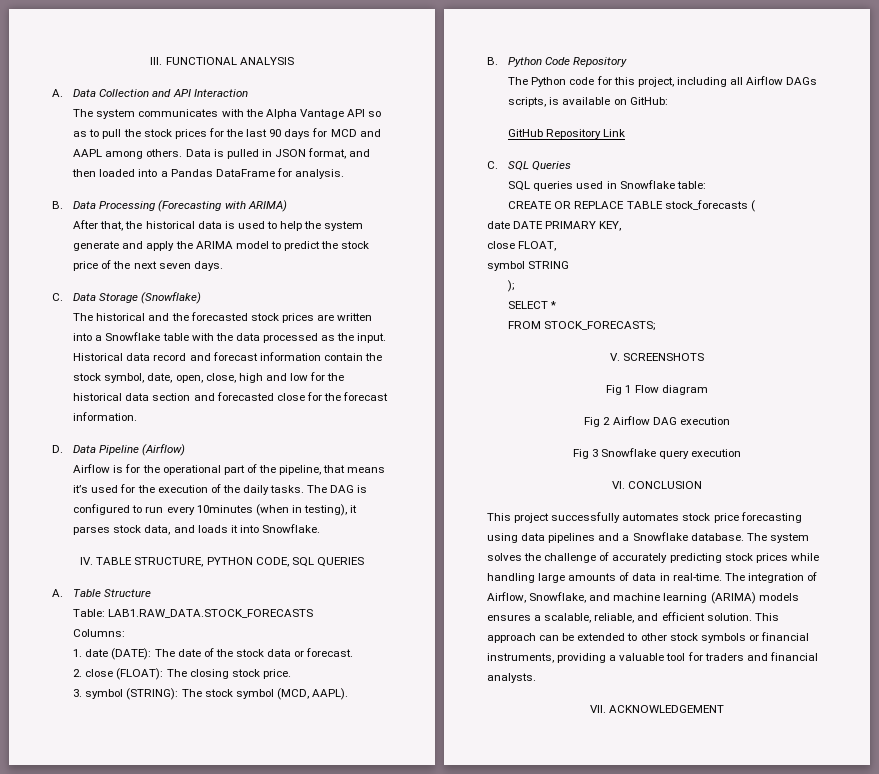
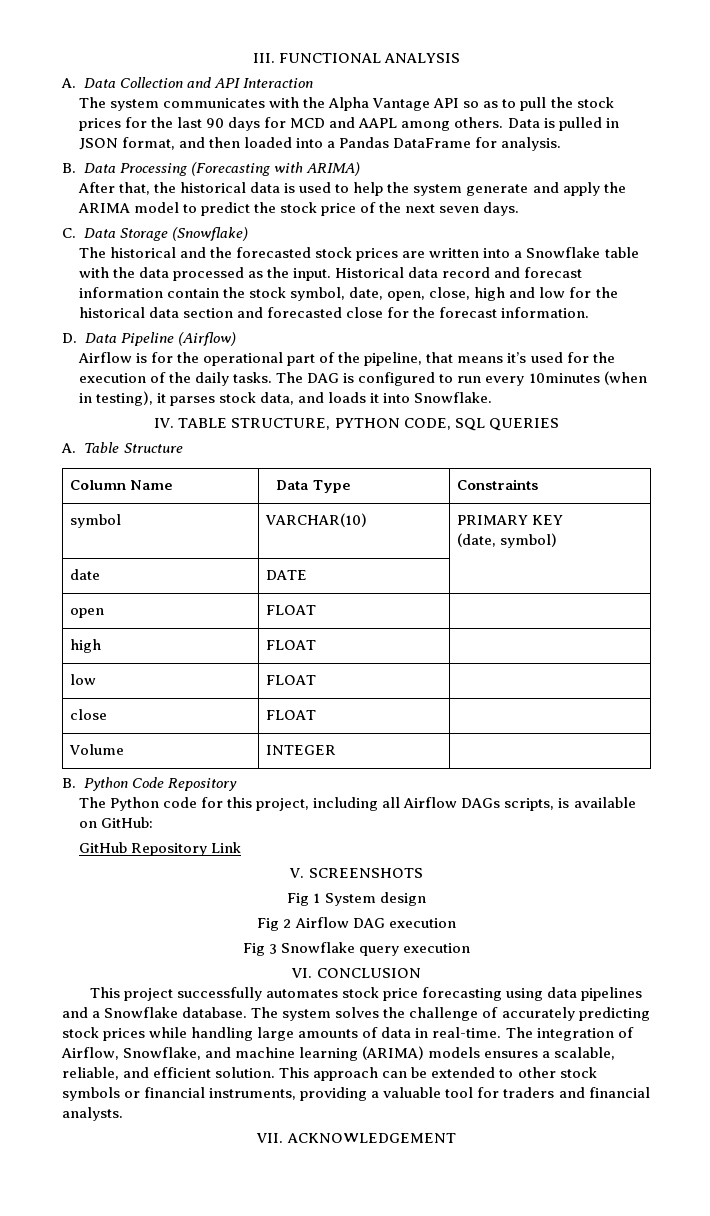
- Table: LAB1.RAW_DATA.STOCK_FORECASTS
- Columns:
- 1. date (DATE): The date of the stock data or forecast.
- 2. close (FLOAT): The closing stock price.
- 3. symbol (STRING): The stock symbol (MCD, AAPL).
+ Column Name | Data Type | Constraints
+ symbol | VARCHAR(10) | PRIMARY KEY
+ (date, symbol)
+ date | DATE |
+ open | FLOAT |
+ high | FLOAT |
+ low | FLOAT |
+ close | FLOAT |
+ Volume | INTEGER |
- C. SQL Queries
- SQL queries used in Snowflake table:
- CREATE OR REPLACE TABLE stock_forecasts (
- date DATE PRIMARY KEY,
- close FLOAT,
- symbol STRING
- );
- SELECT *
- FROM STOCK_FORECASTS;
- Fig 1 Flow diagram
+ Fig 1 System design

